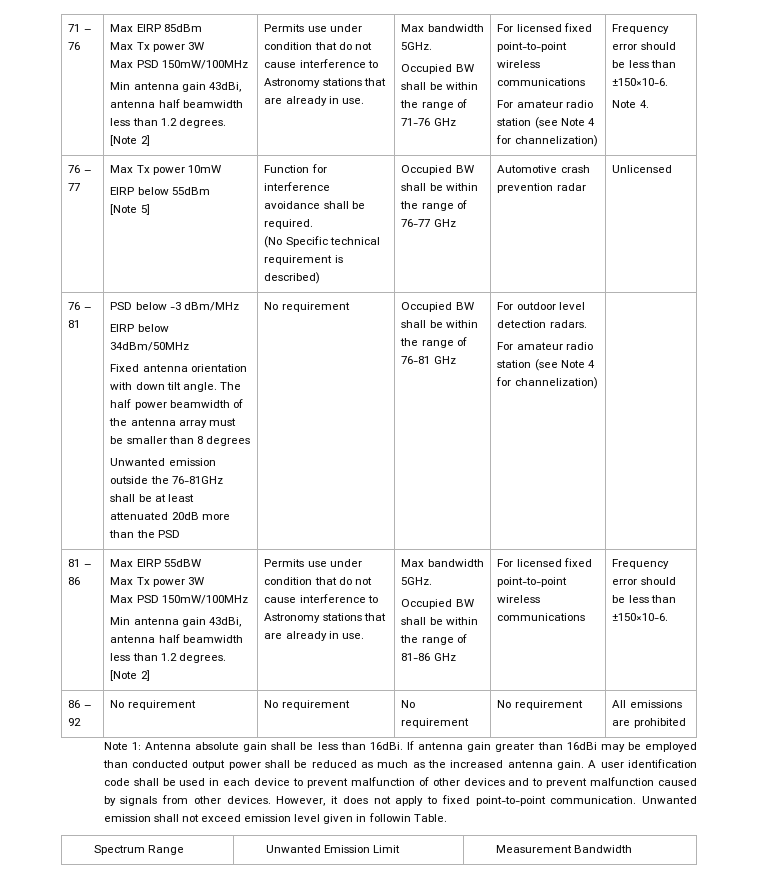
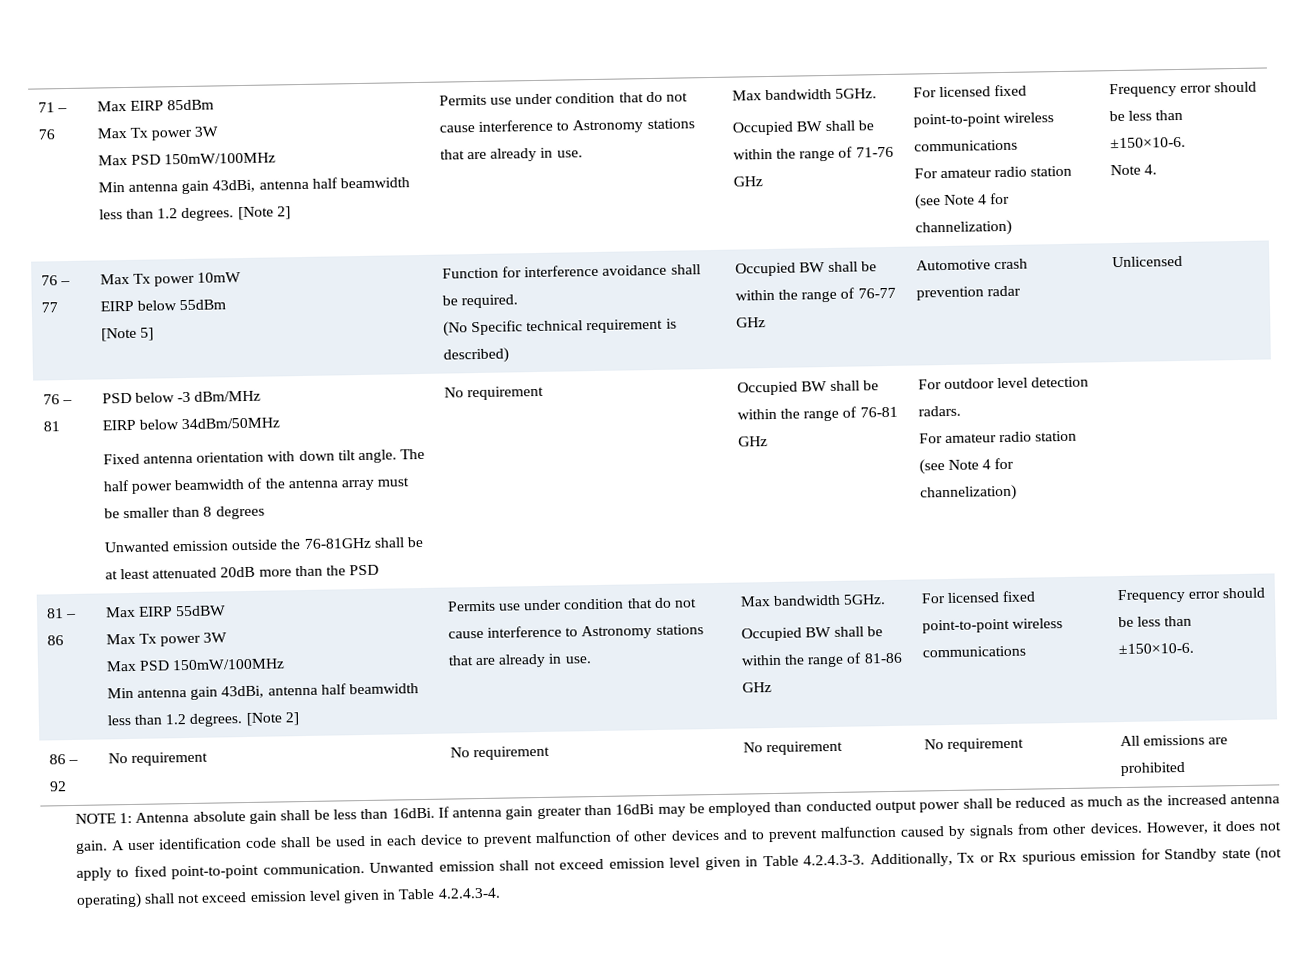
- Note 1: Antenna absolute gain shall be less than 16dBi.
+ NOTE 1: Antenna absolute gain shall be less than 16dBi.
- Unwanted emission shall not exceed emission level given in followin Table.
- Spectrum Range | Unwanted Emission Limit | Measurement Bandwidth
+ Unwanted emission shall not exceed emission level given in Table 4.2.4.3-3. Additionally, Tx or Rx spurious emission for Standby state (not operating) shall not exceed emission level given in Table 4.2.4.3-4.

